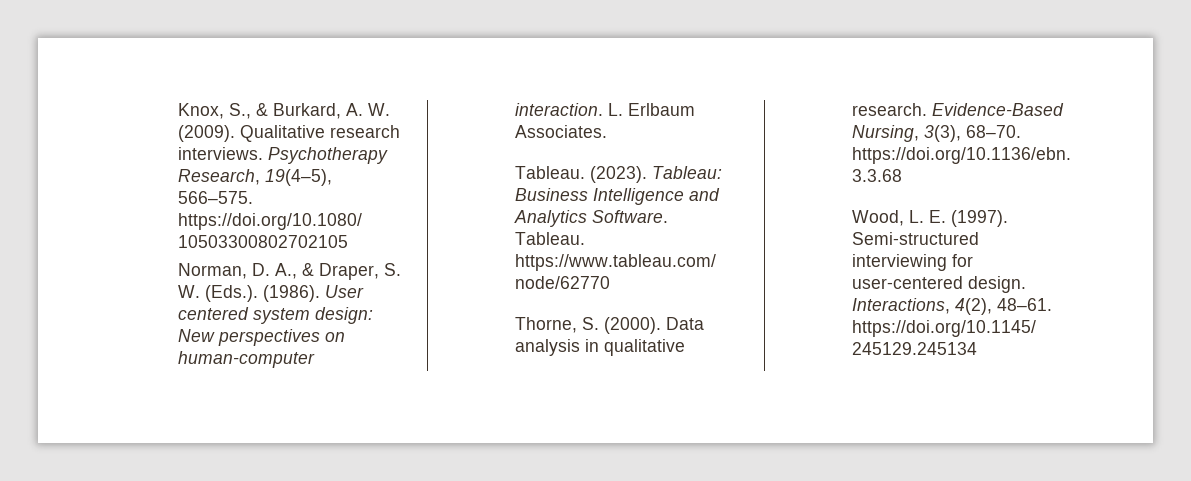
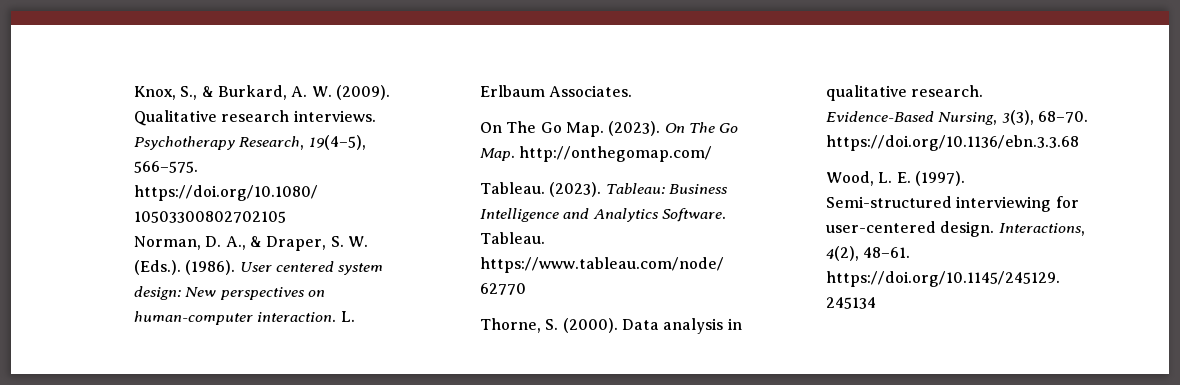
+ On The Go Map. (2023). On The Go Map. http://onthegomap.com/

